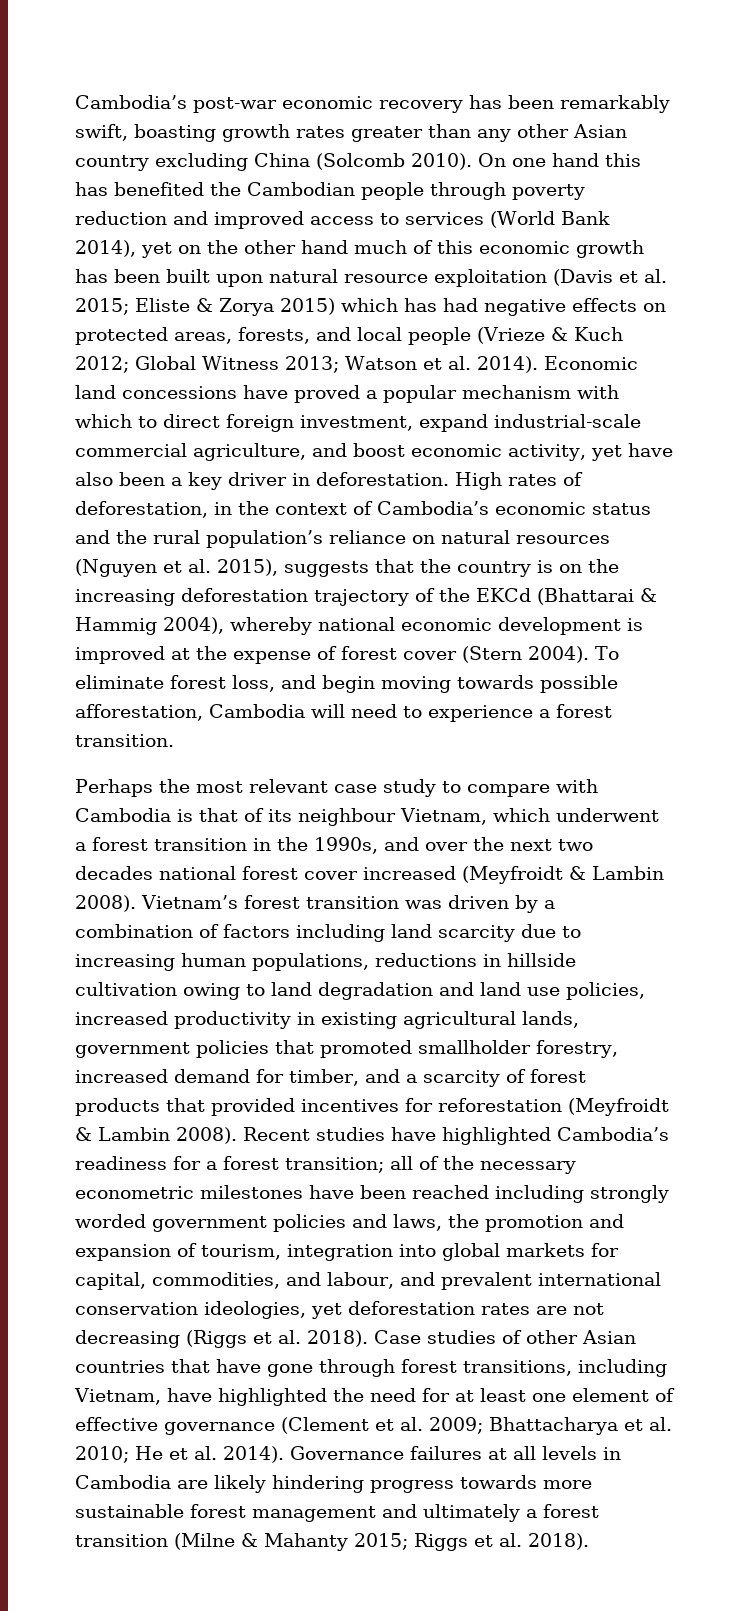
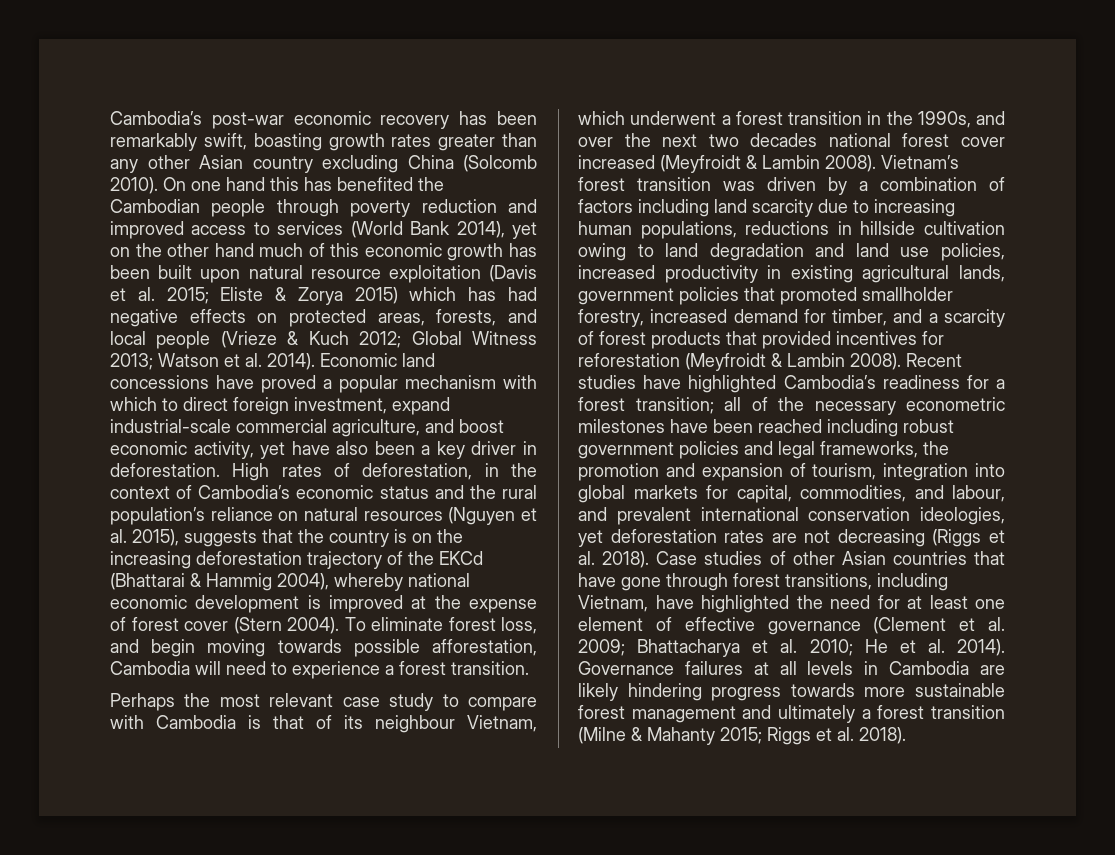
- Recent studies have highlighted Cambodia’s readiness for a forest transition; all of the necessary econometric milestones have been reached including strongly worded government policies and laws, the promotion and expansion of tourism, integration into global markets for capital, commodities, and labour, and prevalent international conservation ideologies, yet deforestation rates are not decreasing (Riggs et al. 2018).
+ Recent studies have highlighted Cambodia’s readiness for a forest transition; all of the necessary econometric milestones have been reached including robust government policies and legal frameworks, the promotion and expansion of tourism, integration into global markets for capital, commodities, and labour, and prevalent international conservation ideologies, yet deforestation rates are not decreasing (Riggs et al. 2018).

